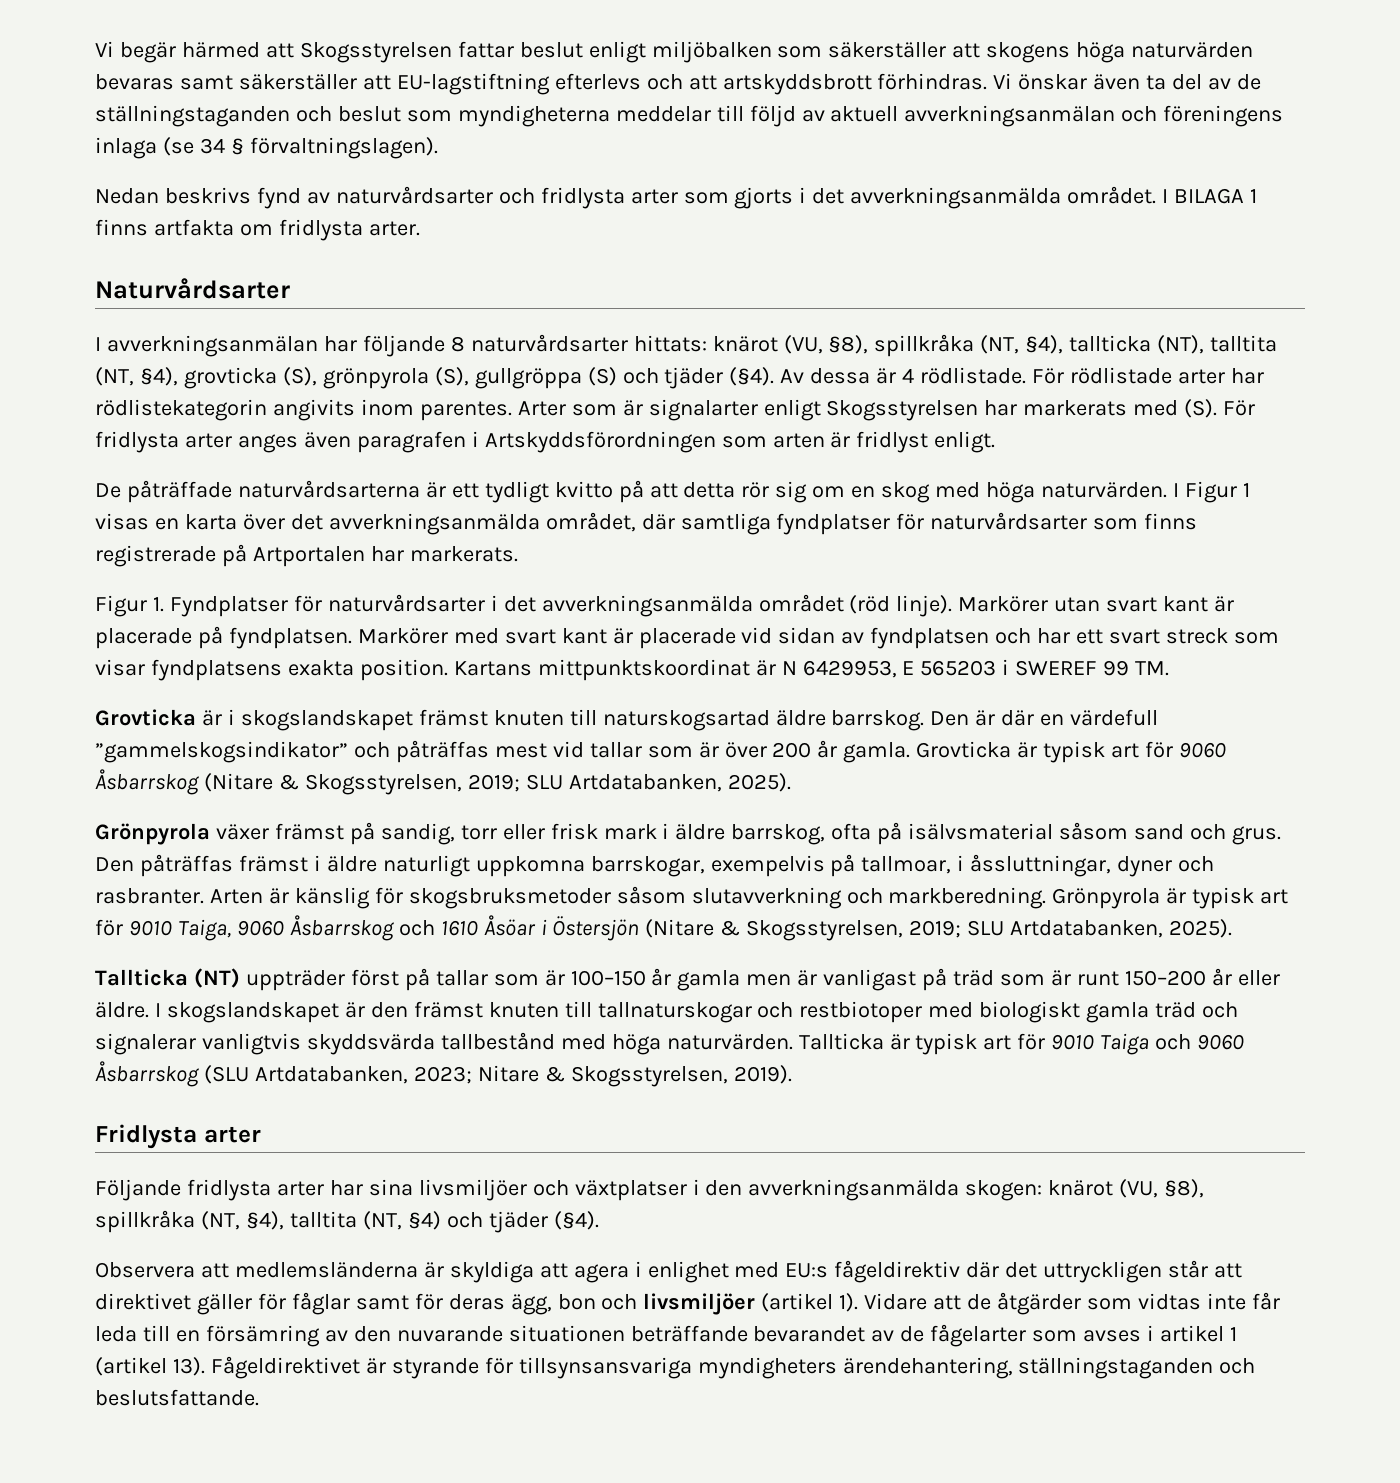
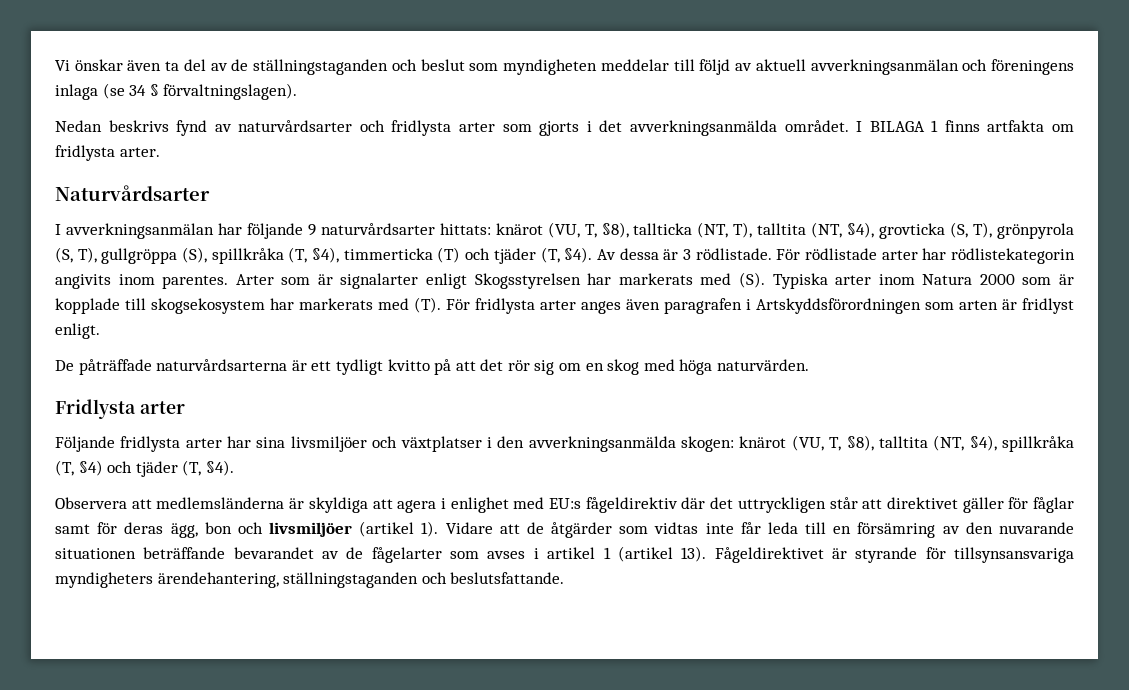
- Vi begär härmed att Skogsstyrelsen fattar beslut enligt miljöbalken som säkerställer att skogens höga naturvärden bevaras samt säkerställer att EU-lagstiftning efterlevs och att artskyddsbrott förhindras. Vi önskar även ta del av de ställningstaganden och beslut som myndigheterna meddelar till följd av aktuell avverkningsanmälan och föreningens inlaga (se 34 § förvaltningslagen).
+ Vi önskar även ta del av de ställningstaganden och beslut som myndigheten meddelar till följd av aktuell avverkningsanmälan och föreningens inlaga (se 34 § förvaltningslagen).
- I avverkningsanmälan har följande 8 naturvårdsarter hittats: knärot (VU, §8), spillkråka (NT, §4), tallticka (NT), talltita (NT, §4), grovticka (S), grönpyrola (S), gullgröppa (S) och tjäder (§4).
+ I avverkningsanmälan har följande 9 naturvårdsarter hittats: knärot (VU, T, §8), tallticka (NT, T), talltita (NT, §4), grovticka (S, T), grönpyrola (S, T), gullgröppa (S), spillkråka (T, §4), timmerticka (T) och tjäder (T, §4).
- Av dessa är 4 rödlistade.
+ Av dessa är 3 rödlistade.
- Arter som är signalarter enligt Skogsstyrelsen har markerats med (S). För fridlysta arter anges även paragrafen i Artskyddsförordningen som arten är fridlyst enligt.
+ Arter som är signalarter enligt Skogsstyrelsen har markerats med (S). Typiska arter inom Natura 2000 som är kopplade till skogsekosystem har markerats med (T). För fridlysta arter anges även paragrafen i Artskyddsförordningen som arten är fridlyst enligt.
- De påträffade naturvårdsarterna är ett tydligt kvitto på att detta rör sig om en skog med höga naturvärden. I Figur 1 visas en karta över det avverkningsanmälda området, där samtliga fyndplatser för naturvårdsarter som finns registrerade på Artportalen har markerats.
- Figur 1. Fyndplatser för naturvårdsarter i det avverkningsanmälda området (röd linje). Markörer utan svart kant är placerade på fyndplatsen. Markörer med svart kant är placerade vid sidan av fyndplatsen och har ett svart streck som visar fyndplatsens exakta position. Kartans mittpunktskoordinat är N 6429953, E 565203 i SWEREF 99 TM.
- Grovticka är i skogslandskapet främst knuten till naturskogsartad äldre barrskog. Den är där en värdefull ”gammelskogsindikator” och påträffas mest vid tallar som är över 200 år gamla. Grovticka är typisk art för 9060 Åsbarrskog (Nitare & Skogsstyrelsen, 2019; SLU Artdatabanken, 2025).
- Grönpyrola växer främst på sandig, torr eller frisk mark i äldre barrskog, ofta på isälvsmaterial såsom sand och grus. Den påträffas främst i äldre naturligt uppkomna barrskogar, exempelvis på tallmoar, i åssluttningar, dyner och rasbranter. Arten är känslig för skogsbruksmetoder såsom slutavverkning och markberedning. Grönpyrola är typisk art för 9010 Taiga, 9060 Åsbarrskog och 1610 Åsöar i Östersjön (Nitare & Skogsstyrelsen, 2019; SLU Artdatabanken, 2025).
- Tallticka (NT) uppträder först på tallar som är 100–150 år gamla men är vanligast på träd som är runt 150–200 år eller äldre. I skogslandskapet är den främst knuten till tallnaturskogar och restbiotoper med biologiskt gamla träd och signalerar vanligtvis skyddsvärda tallbestånd med höga naturvärden. Tallticka är typisk art för 9010 Taiga och 9060 Åsbarrskog (SLU Artdatabanken, 2023; Nitare & Skogsstyrelsen, 2019).
+ De påträffade naturvårdsarterna är ett tydligt kvitto på att det rör sig om en skog med höga naturvärden.
- Följande fridlysta arter har sina livsmiljöer och växtplatser i den avverkningsanmälda skogen: knärot (VU, §8), spillkråka (NT, §4), talltita (NT, §4) och tjäder (§4).
+ Följande fridlysta arter har sina livsmiljöer och växtplatser i den avverkningsanmälda skogen: knärot (VU, T, §8), talltita (NT, §4), spillkråka (T, §4) och tjäder (T, §4).

